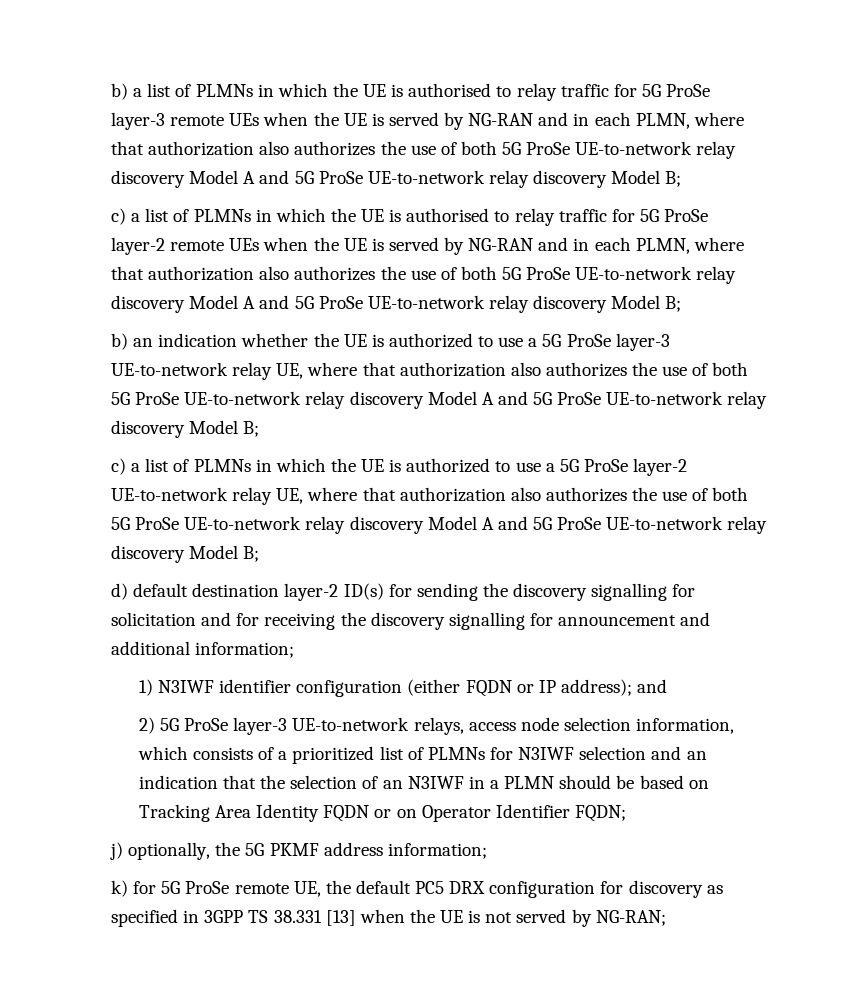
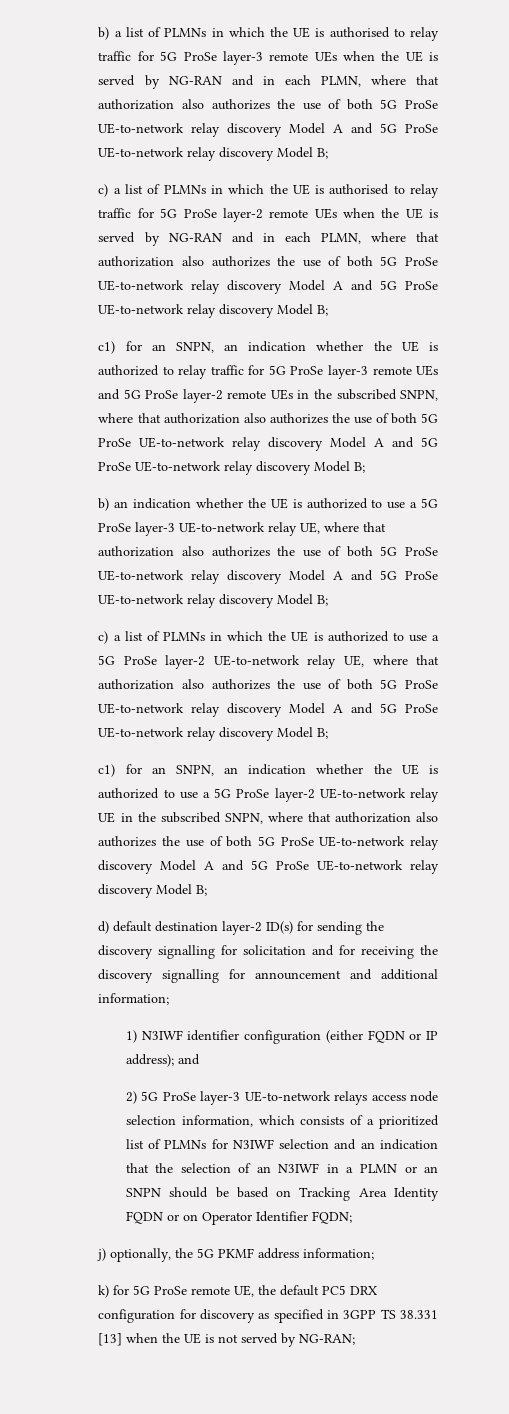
+ c1) for an SNPN, an indication whether the UE is authorized to relay traffic for 5G ProSe layer-3 remote UEs and 5G ProSe layer-2 remote UEs in the subscribed SNPN, where that authorization also authorizes the use of both 5G ProSe UE-to-network relay discovery Model A and 5G ProSe UE-to-network relay discovery Model B;
+ c1) for an SNPN, an indication whether the UE is authorized to use a 5G ProSe layer-2 UE-to-network relay UE in the subscribed SNPN, where that authorization also authorizes the use of both 5G ProSe UE-to-network relay discovery Model A and 5G ProSe UE-to-network relay discovery Model B;
- 2) 5G ProSe layer-3 UE-to-network relays, access node selection information, which consists of a prioritized list of PLMNs for N3IWF selection and an indication that the selection of an N3IWF in a PLMN should be based on Tracking Area Identity FQDN or on Operator Identifier FQDN;
+ 2) 5G ProSe layer-3 UE-to-network relays access node selection information, which consists of a prioritized list of PLMNs for N3IWF selection and an indication that the selection of an N3IWF in a PLMN or an SNPN should be based on Tracking Area Identity FQDN or on Operator Identifier FQDN;

